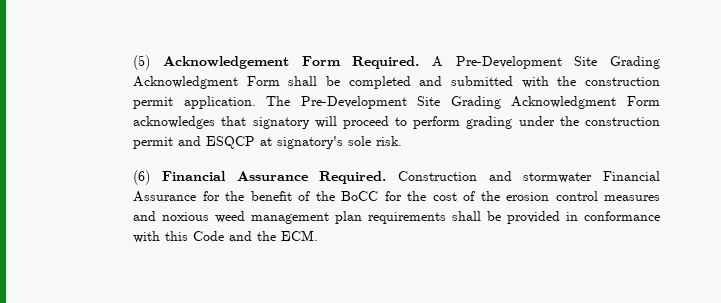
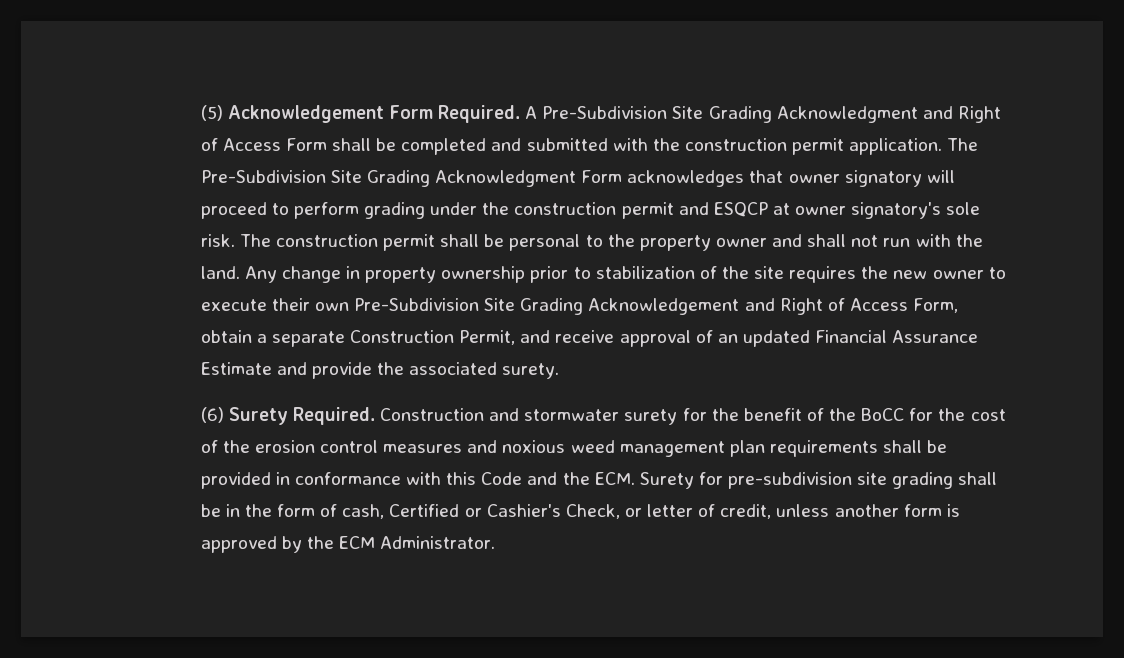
- A Pre-Development Site Grading Acknowledgment Form shall be completed and submitted with the construction permit application.
+ A Pre-Subdivision Site Grading Acknowledgment and Right of Access Form shall be completed and submitted with the construction permit application.
- The Pre-Development Site Grading Acknowledgment Form acknowledges that signatory will proceed to perform grading under the construction permit and ESQCP at signatory's sole risk.
+ The Pre-Subdivision Site Grading Acknowledgment Form acknowledges that owner signatory will proceed to perform grading under the construction permit and ESQCP at owner signatory's sole risk. The construction permit shall be personal to the property owner and shall not run with the land. Any change in property ownership prior to stabilization of the site requires the new owner to execute their own Pre-Subdivision Site Grading Acknowledgement and Right of Access Form, obtain a separate Construction Permit, and receive approval of an updated Financial Assurance Estimate and provide the associated surety.
- (6) Financial Assurance Required.
+ (6) Surety Required.
- Construction and stormwater Financial Assurance for the benefit of the BoCC for the cost of the erosion control measures and noxious weed management plan requirements shall be provided in conformance with this Code and the ECM.
+ Construction and stormwater surety for the benefit of the BoCC for the cost of the erosion control measures and noxious weed management plan requirements shall be provided in conformance with this Code and the ECM. Surety for pre-subdivision site grading shall be in the form of cash, Certified or Cashier's Check, or letter of credit, unless another form is approved by the ECM Administrator.

